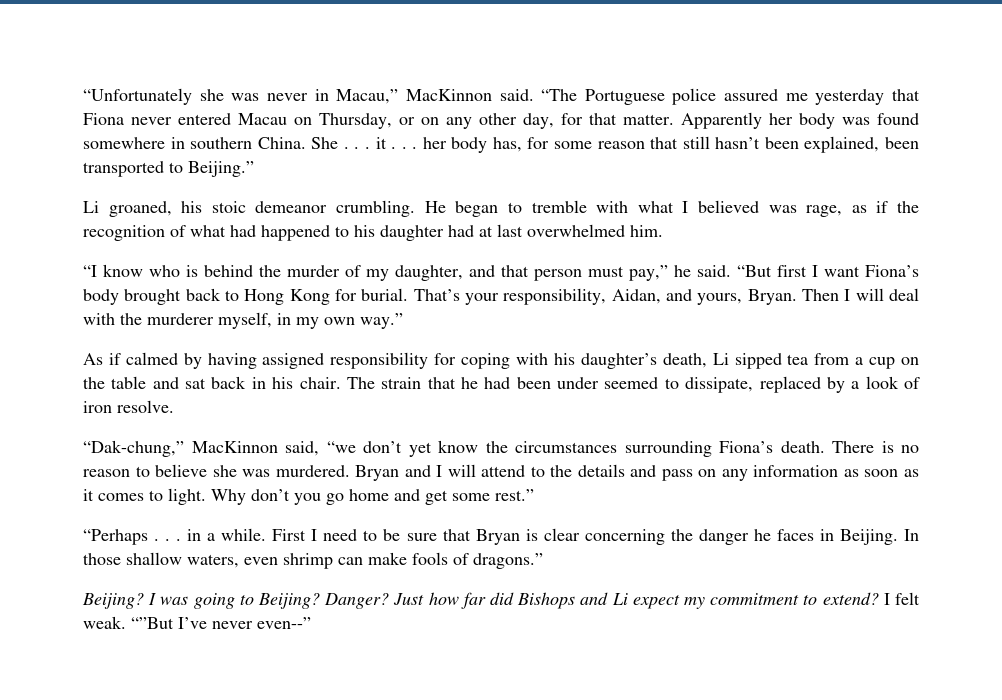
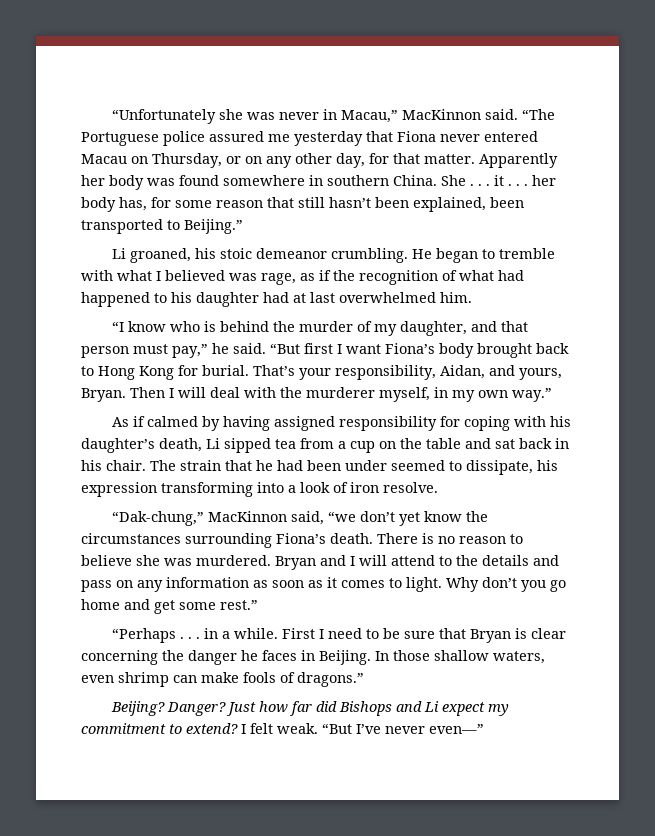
- The strain that he had been under seemed to dissipate, replaced by a look of iron resolve.
+ The strain that he had been under seemed to dissipate, his expression transforming into a look of iron resolve.
- I was going to Beijing?
- “”But I’ve never even--”
+ “But I’ve never even—”

